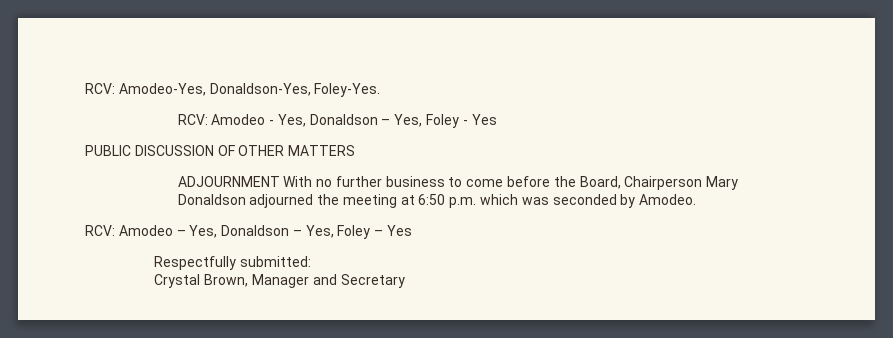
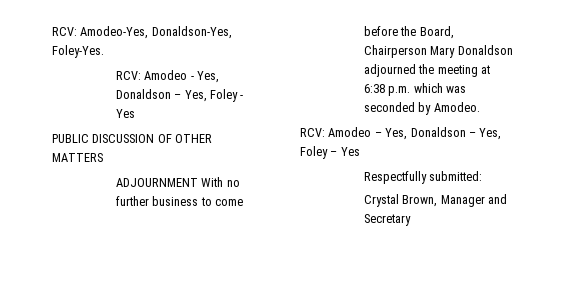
- ADJOURNMENT With no further business to come before the Board, Chairperson Mary Donaldson adjourned the meeting at 6:50 p.m. which was seconded by Amodeo.
+ ADJOURNMENT With no further business to come before the Board, Chairperson Mary Donaldson adjourned the meeting at 6:38 p.m. which was seconded by Amodeo.

